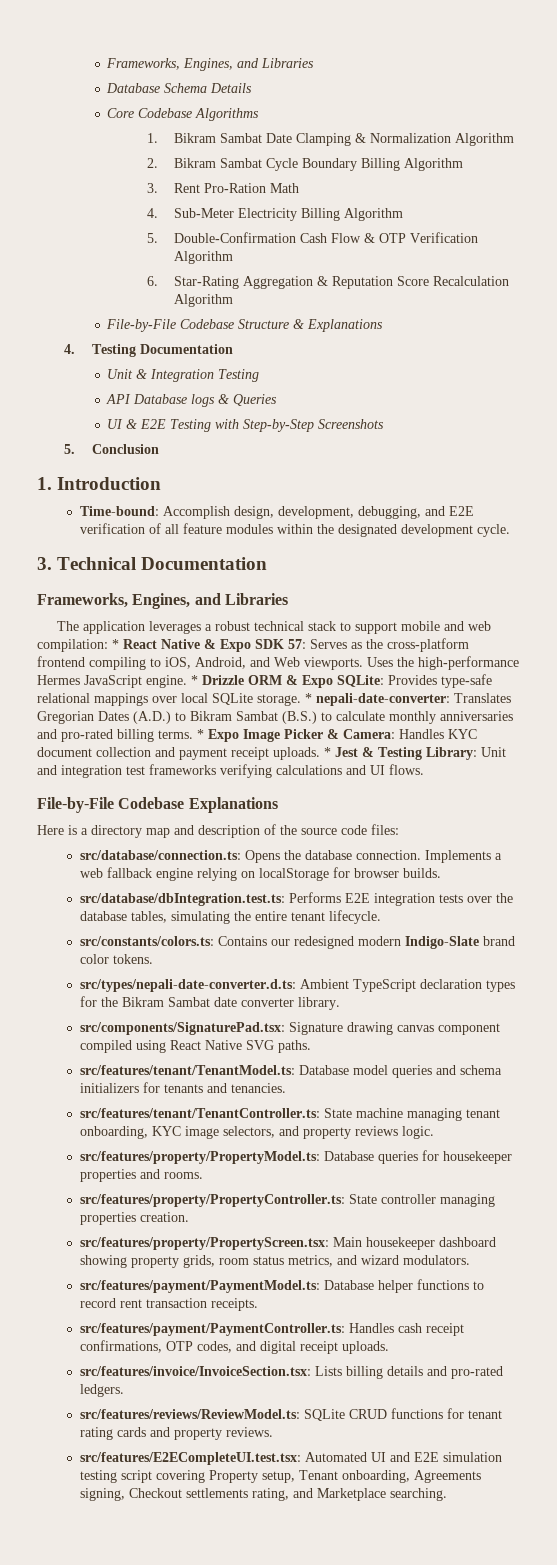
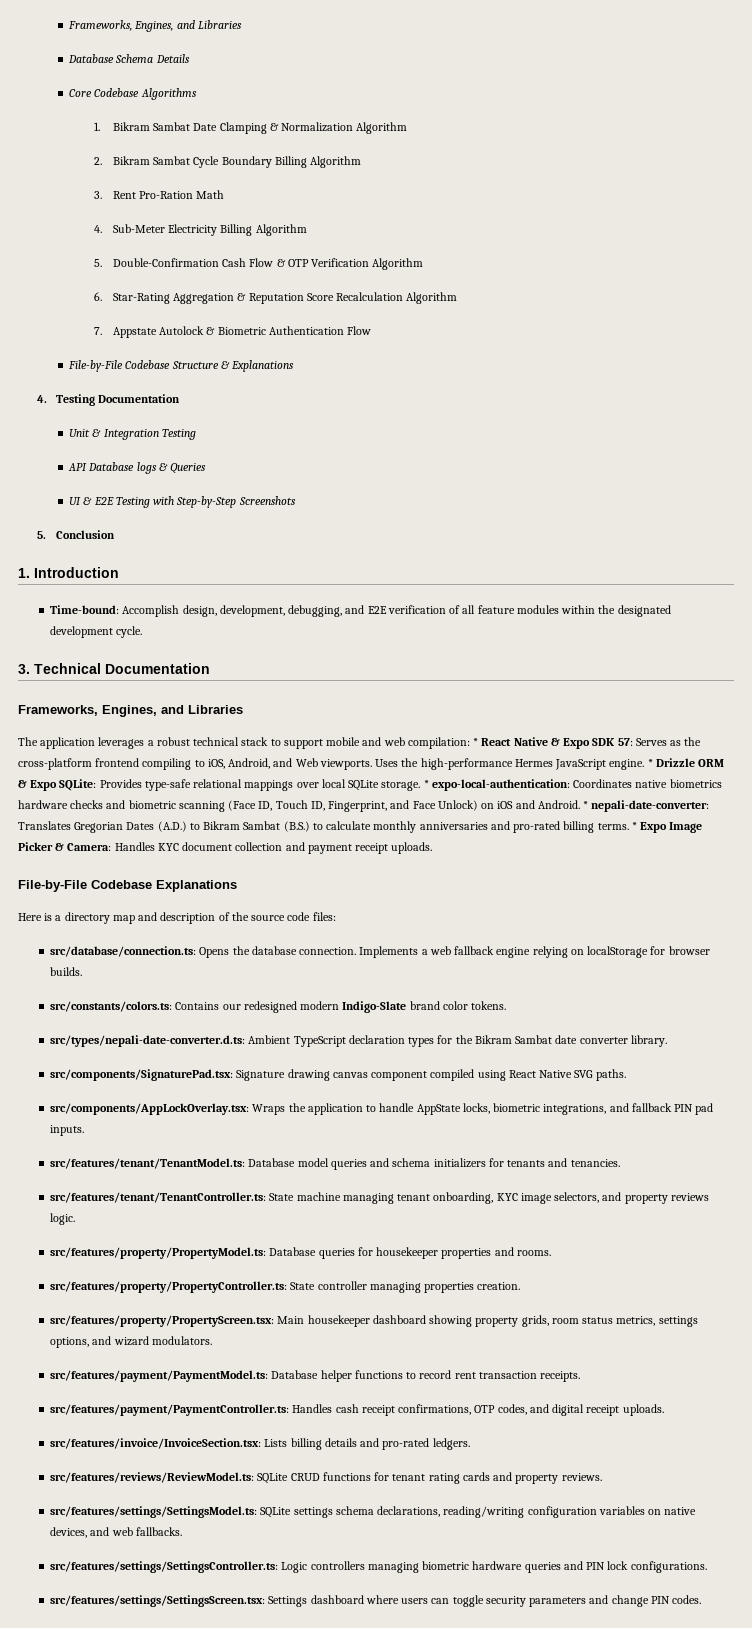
+ 7. Appstate Autolock & Biometric Authentication Flow
- * nepali-date-converter: Translates Gregorian Dates (A.D.) to Bikram Sambat (B.S.) to calculate monthly anniversaries and pro-rated billing terms.
+ * expo-local-authentication: Coordinates native biometrics hardware checks and biometric scanning (Face ID, Touch ID, Fingerprint, and Face Unlock) on iOS and Android. * nepali-date-converter: Translates Gregorian Dates (A.D.) to Bikram Sambat (B.S.) to calculate monthly anniversaries and pro-rated billing terms.
- * Jest & Testing Library: Unit and integration test frameworks verifying calculations and UI flows.
- src/database/dbIntegration.test.ts: Performs E2E integration tests over the database tables, simulating the entire tenant lifecycle.
+ src/components/AppLockOverlay.tsx: Wraps the application to handle AppState locks, biometric integrations, and fallback PIN pad inputs.
- src/features/property/PropertyScreen.tsx: Main housekeeper dashboard showing property grids, room status metrics, and wizard modulators.
+ src/features/property/PropertyScreen.tsx: Main housekeeper dashboard showing property grids, room status metrics, settings options, and wizard modulators.
- src/features/E2ECompleteUI.test.tsx: Automated UI and E2E simulation testing script covering Property setup, Tenant onboarding, Agreements signing, Checkout settlements rating, and Marketplace searching.
+ src/features/settings/SettingsModel.ts: SQLite settings schema declarations, reading/writing configuration variables on native devices, and web fallbacks.
+ src/features/settings/SettingsController.ts: Logic controllers managing biometric hardware queries and PIN lock configurations.
+ src/features/settings/SettingsScreen.tsx: Settings dashboard where users can toggle security parameters and change PIN codes.

